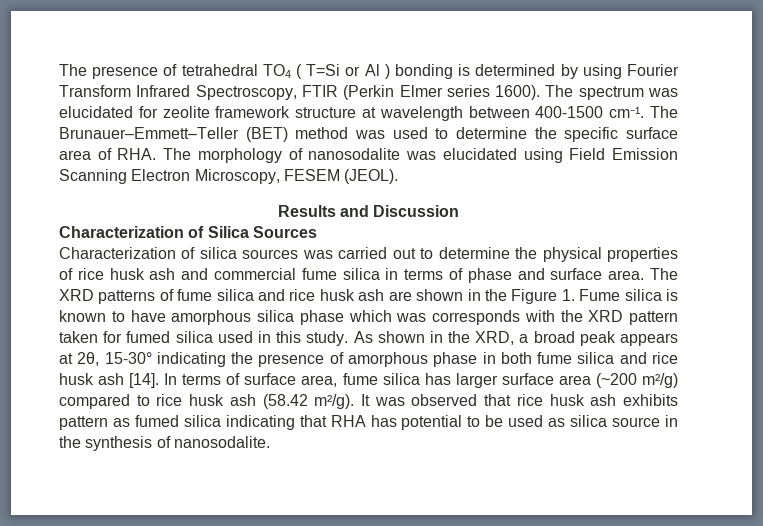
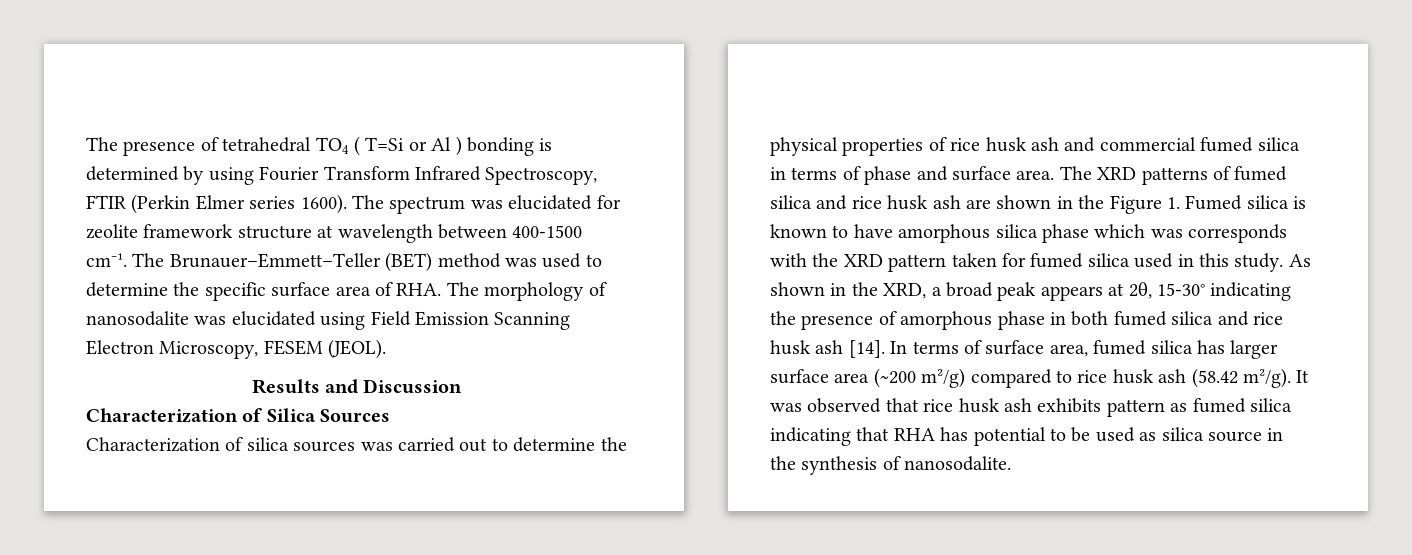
- Characterization of silica sources was carried out to determine the physical properties of rice husk ash and commercial fume silica in terms of phase and surface area.
+ Characterization of silica sources was carried out to determine the physical properties of rice husk ash and commercial fumed silica in terms of phase and surface area.
- The XRD patterns of fume silica and rice husk ash are shown in the Figure 1. Fume silica is known to have amorphous silica phase which was corresponds with the XRD pattern taken for fumed silica used in this study.
+ The XRD patterns of fumed silica and rice husk ash are shown in the Figure 1. Fumed silica is known to have amorphous silica phase which was corresponds with the XRD pattern taken for fumed silica used in this study.
- As shown in the XRD, a broad peak appears at 2θ, 15-30° indicating the presence of amorphous phase in both fume silica and rice husk ash [14].
+ As shown in the XRD, a broad peak appears at 2θ, 15-30° indicating the presence of amorphous phase in both fumed silica and rice husk ash [14].
- In terms of surface area, fume silica has larger surface area (~200 m²/g) compared to rice husk ash (58.42 m²/g).
+ In terms of surface area, fumed silica has larger surface area (~200 m²/g) compared to rice husk ash (58.42 m²/g).

